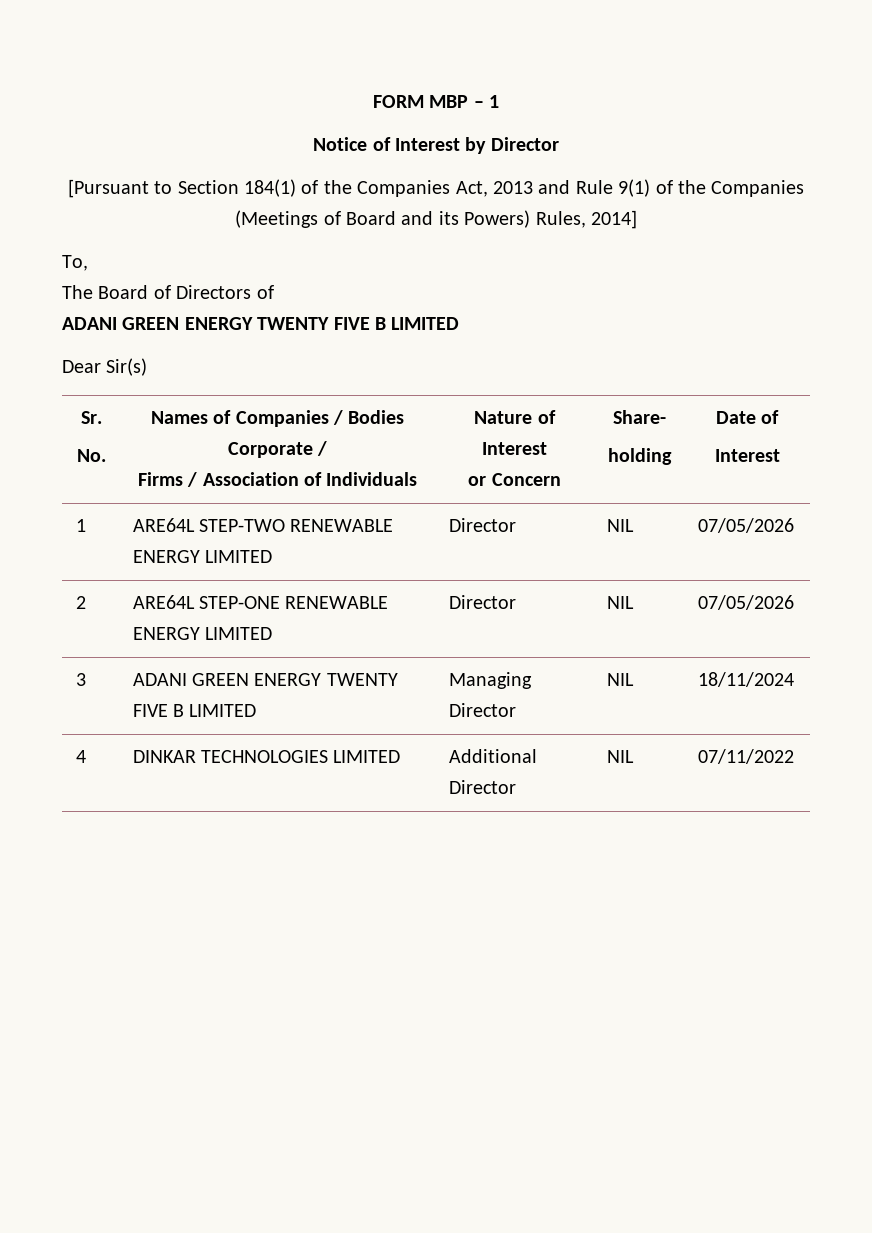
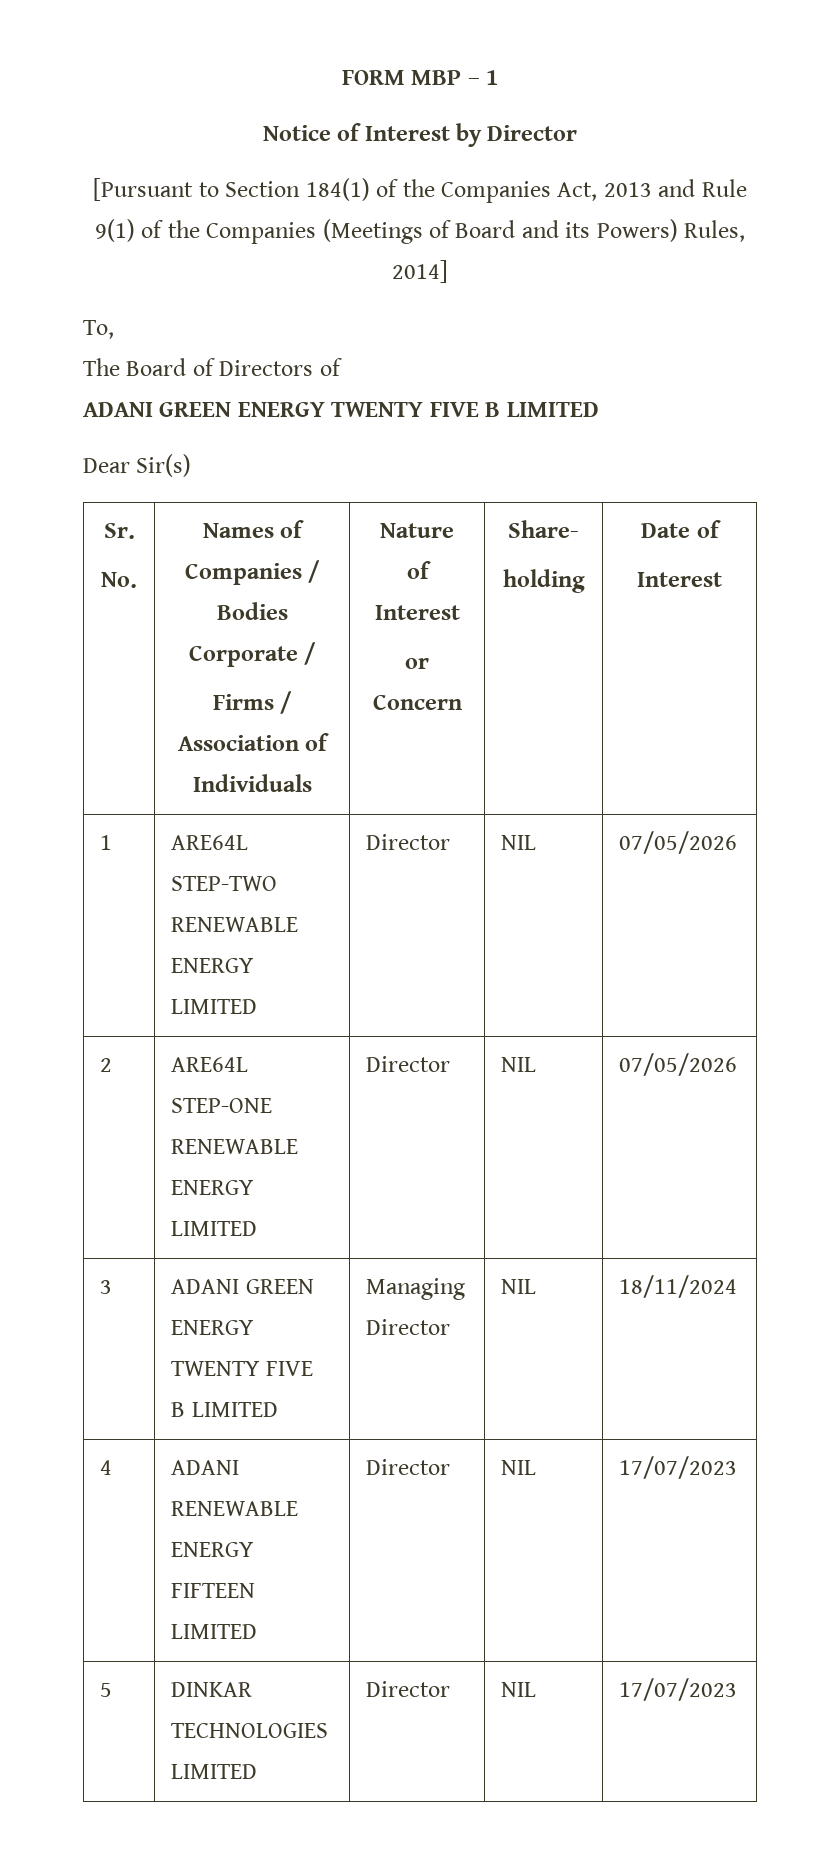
- 4 | DINKAR TECHNOLOGIES LIMITED | Additional Director | NIL | 07/11/2022
+ 4 | ADANI RENEWABLE ENERGY FIFTEEN LIMITED | Director | NIL | 17/07/2023
+ 5 | DINKAR TECHNOLOGIES LIMITED | Director | NIL | 17/07/2023

